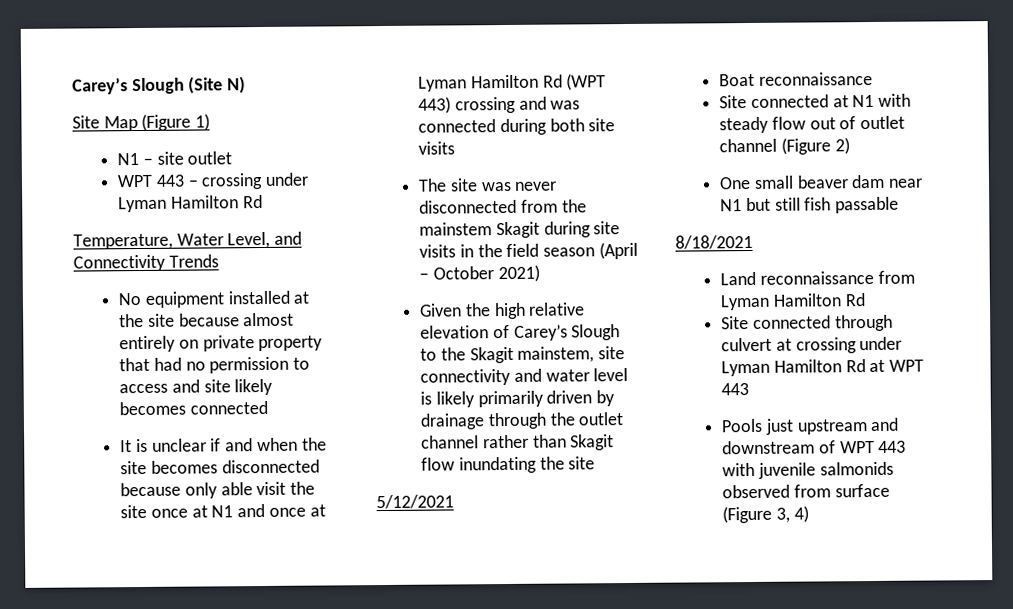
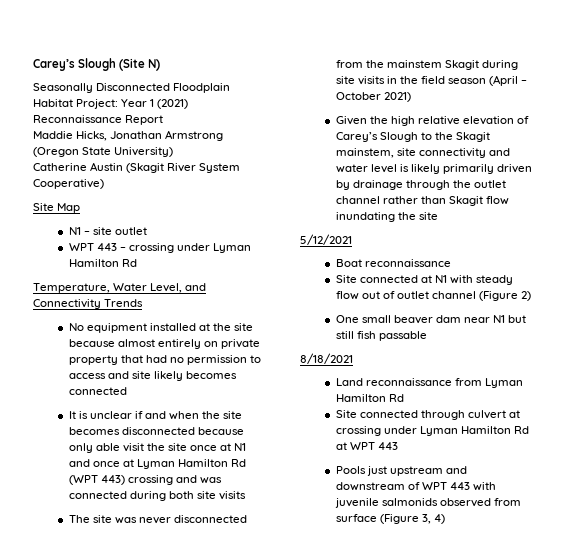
+ Seasonally Disconnected Floodplain Habitat Project: Year 1 (2021) Reconnaissance Report
+ Maddie Hicks, Jonathan Armstrong (Oregon State University)
+ Catherine Austin (Skagit River System Cooperative)
- Site Map (Figure 1)
+ Site Map

